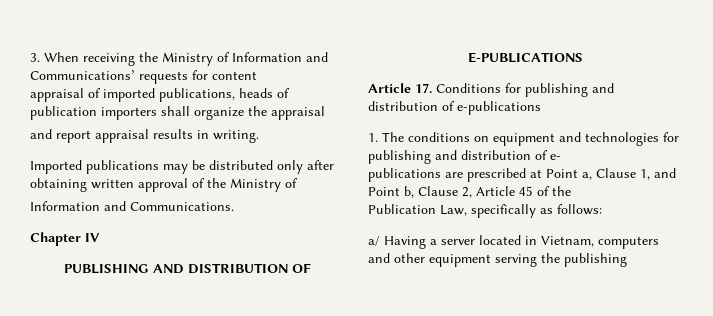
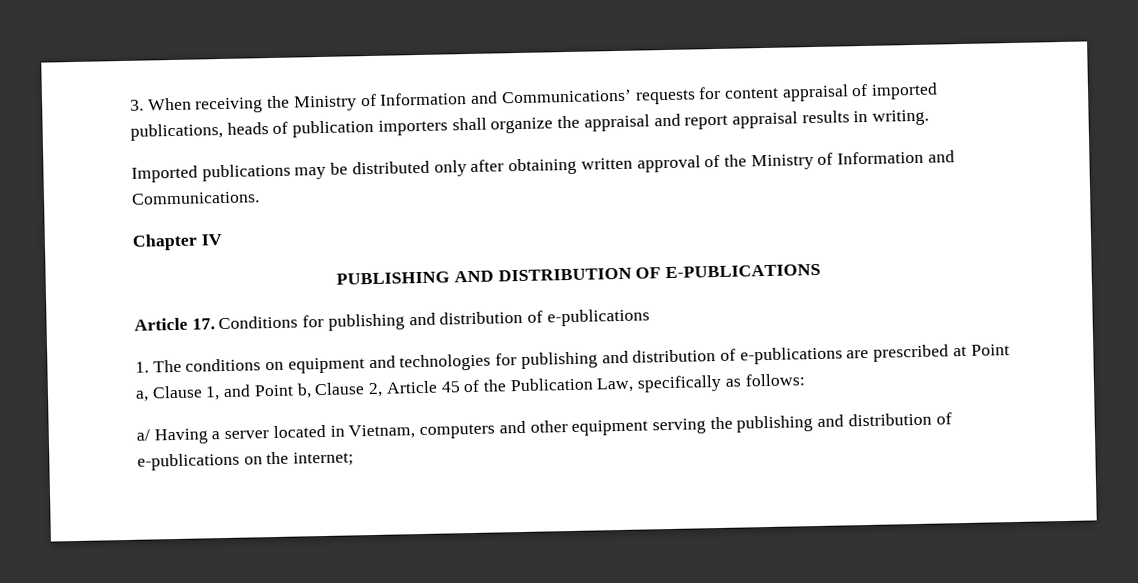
- 3. When receiving the Ministry of Information and Communications’ requests for content
- appraisal of imported publications, heads of publication importers shall organize the appraisal
- and report appraisal results in writing.
+ 3. When receiving the Ministry of Information and Communications’ requests for content appraisal of imported publications, heads of publication importers shall organize the appraisal and report appraisal results in writing.
- Imported publications may be distributed only after obtaining written approval of the Ministry of
- Information and Communications.
+ Imported publications may be distributed only after obtaining written approval of the Ministry of Information and Communications.
- 1. The conditions on equipment and technologies for publishing and distribution of e-
- publications are prescribed at Point a, Clause 1, and Point b, Clause 2, Article 45 of the
- Publication Law, specifically as follows:
+ 1. The conditions on equipment and technologies for publishing and distribution of e-publications are prescribed at Point a, Clause 1, and Point b, Clause 2, Article 45 of the Publication Law, specifically as follows:
- a/ Having a server located in Vietnam, computers and other equipment serving the publishing
+ a/ Having a server located in Vietnam, computers and other equipment serving the publishing and distribution of e-publications on the internet;

